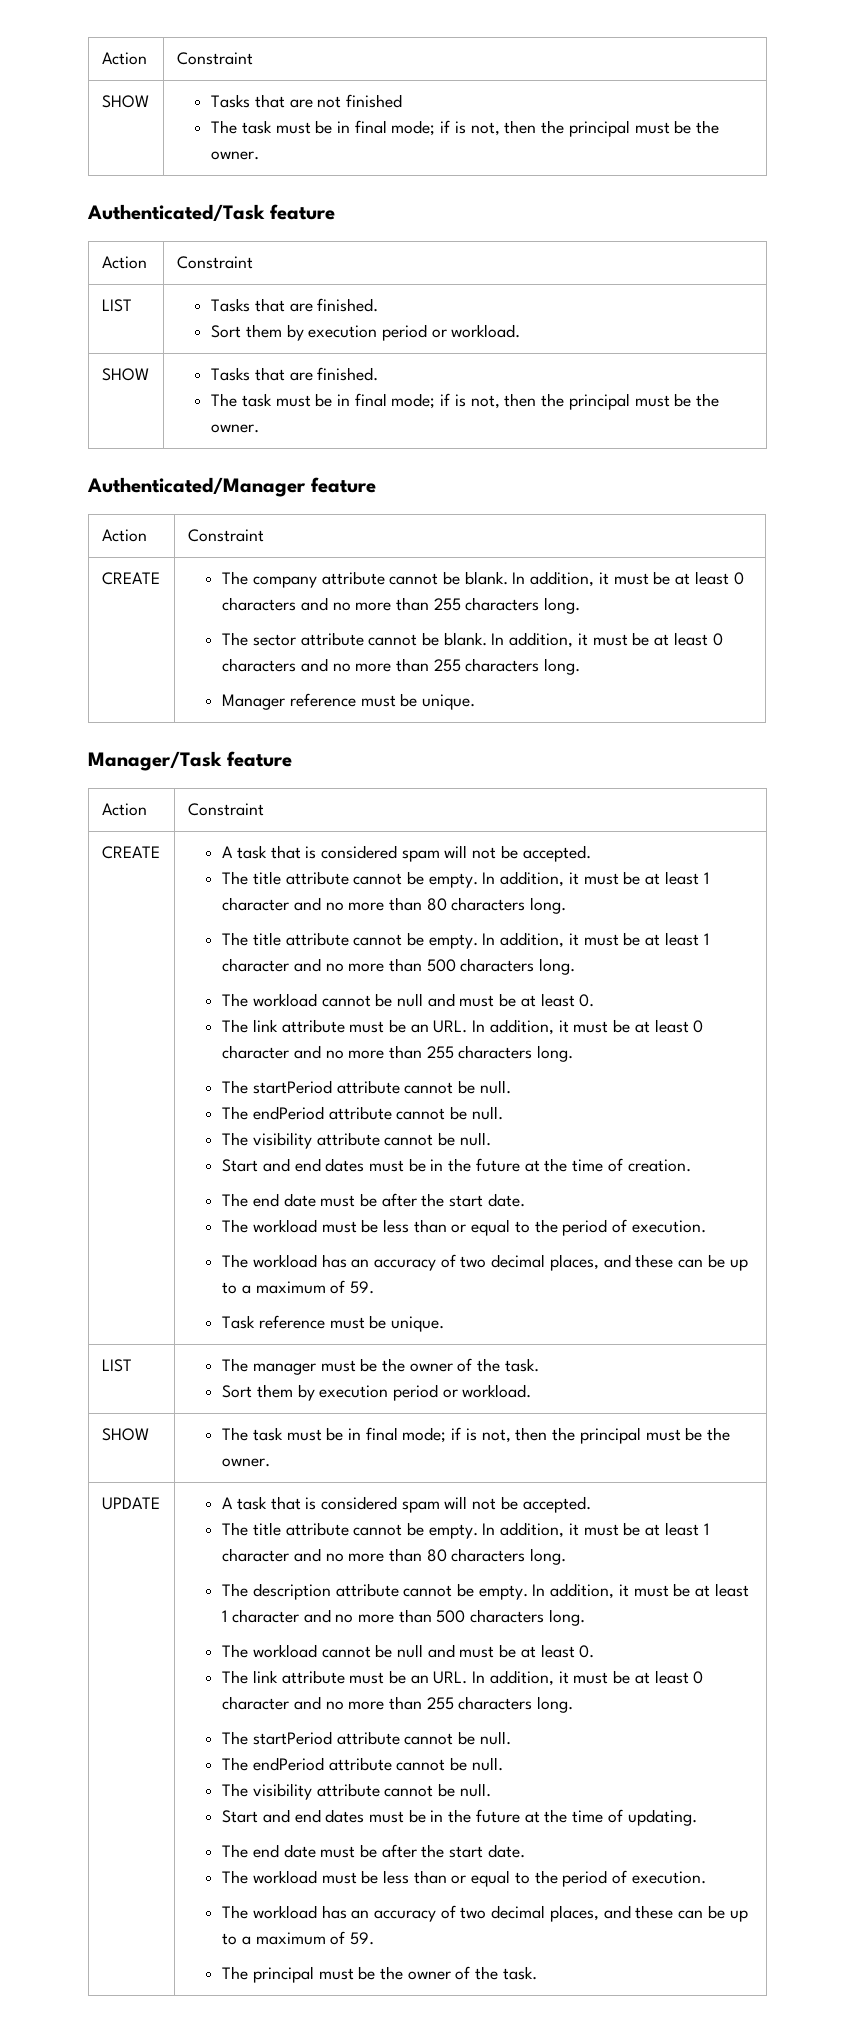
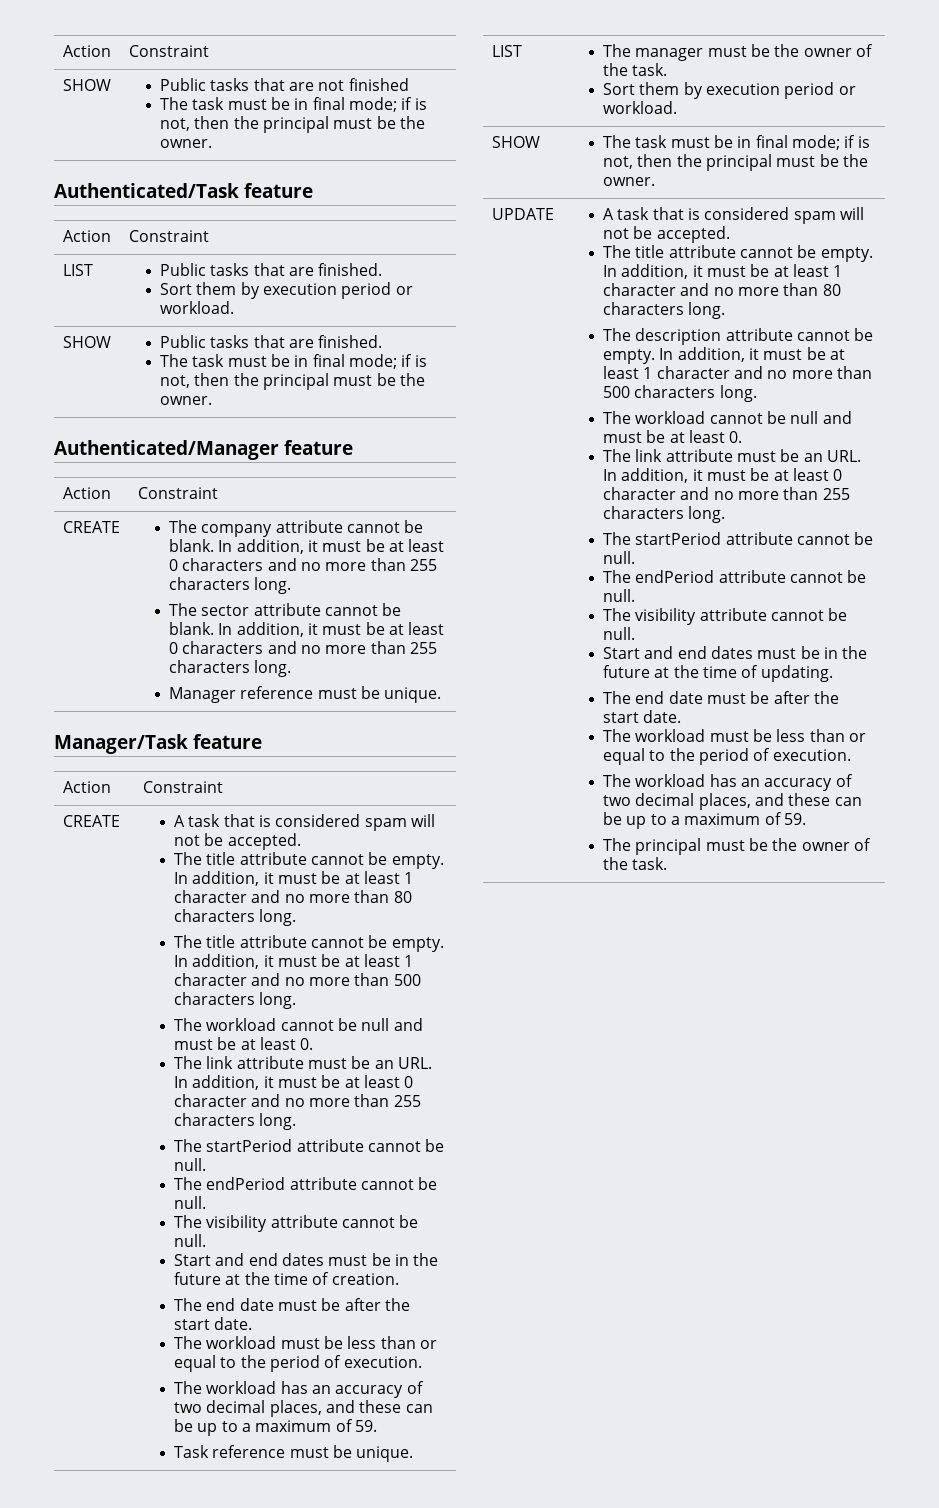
- SHOW | Tasks that are not finished
+ SHOW | Public tasks that are not finished
- LIST | Tasks that are finished.
+ LIST | Public tasks that are finished.
- SHOW | Tasks that are finished.
+ SHOW | Public tasks that are finished.

